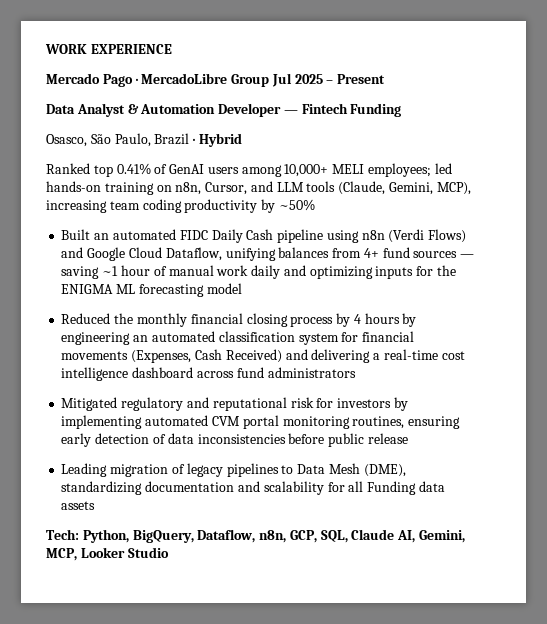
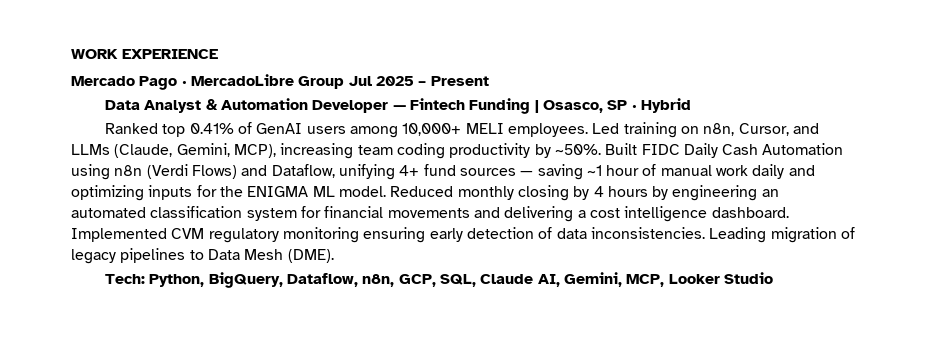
- Data Analyst & Automation Developer — Fintech Funding
- Osasco, São Paulo, Brazil · Hybrid
+ Data Analyst & Automation Developer — Fintech Funding | Osasco, SP · Hybrid
- Ranked top 0.41% of GenAI users among 10,000+ MELI employees; led hands-on training on n8n, Cursor, and LLM tools (Claude, Gemini, MCP), increasing team coding productivity by ~50%
- Built an automated FIDC Daily Cash pipeline using n8n (Verdi Flows) and Google Cloud Dataflow, unifying balances from 4+ fund sources — saving ~1 hour of manual work daily and optimizing inputs for the ENIGMA ML forecasting model
- Reduced the monthly financial closing process by 4 hours by engineering an automated classification system for financial movements (Expenses, Cash Received) and delivering a real-time cost intelligence dashboard across fund administrators
- Mitigated regulatory and reputational risk for investors by implementing automated CVM portal monitoring routines, ensuring early detection of data inconsistencies before public release
- Leading migration of legacy pipelines to Data Mesh (DME), standardizing documentation and scalability for all Funding data assets
+ Ranked top 0.41% of GenAI users among 10,000+ MELI employees. Led training on n8n, Cursor, and LLMs (Claude, Gemini, MCP), increasing team coding productivity by ~50%. Built FIDC Daily Cash Automation using n8n (Verdi Flows) and Dataflow, unifying 4+ fund sources — saving ~1 hour of manual work daily and optimizing inputs for the ENIGMA ML model. Reduced monthly closing by 4 hours by engineering an automated classification system for financial movements and delivering a cost intelligence dashboard. Implemented CVM regulatory monitoring ensuring early detection of data inconsistencies. Leading migration of legacy pipelines to Data Mesh (DME).

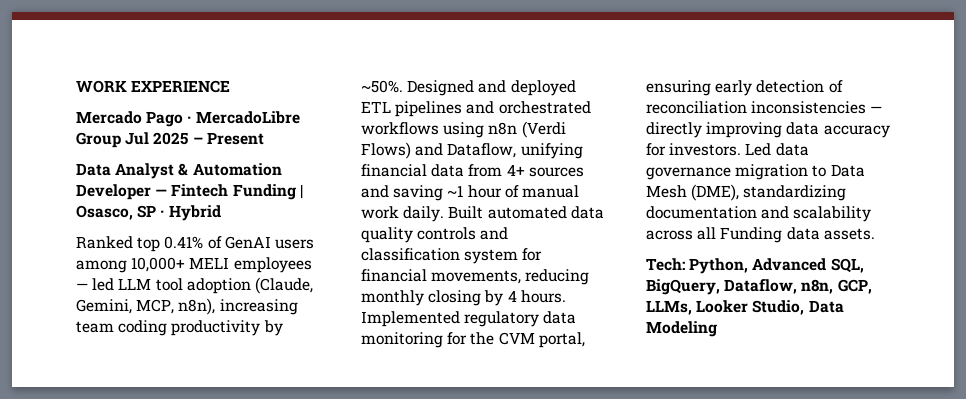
- Ranked top 0.41% of GenAI users among 10,000+ MELI employees. Led training on n8n, Cursor, and LLMs (Claude, Gemini, MCP), increasing team coding productivity by ~50%.
+ Ranked top 0.41% of GenAI users among 10,000+ MELI employees — led LLM tool adoption (Claude, Gemini, MCP, n8n), increasing team coding productivity by ~50%.
- Built FIDC Daily Cash Automation using n8n (Verdi Flows) and Dataflow, unifying 4+ fund sources — saving ~1 hour of manual work daily and optimizing inputs for the ENIGMA ML model. Reduced monthly closing by 4 hours by engineering an automated classification system for financial movements and delivering a cost intelligence dashboard. Implemented CVM regulatory monitoring ensuring early detection of data inconsistencies. Leading migration of legacy pipelines to Data Mesh (DME).
+ Designed and deployed ETL pipelines and orchestrated workflows using n8n (Verdi Flows) and Dataflow, unifying financial data from 4+ sources and saving ~1 hour of manual work daily. Built automated data quality controls and classification system for financial movements, reducing monthly closing by 4 hours. Implemented regulatory data monitoring for the CVM portal, ensuring early detection of reconciliation inconsistencies — directly improving data accuracy for investors. Led data governance migration to Data Mesh (DME), standardizing documentation and scalability across all Funding data assets.
- Tech: Python, BigQuery, Dataflow, n8n, GCP, SQL, Claude AI, Gemini, MCP, Looker Studio
+ Tech: Python, Advanced SQL, BigQuery, Dataflow, n8n, GCP, LLMs, Looker Studio, Data Modeling

